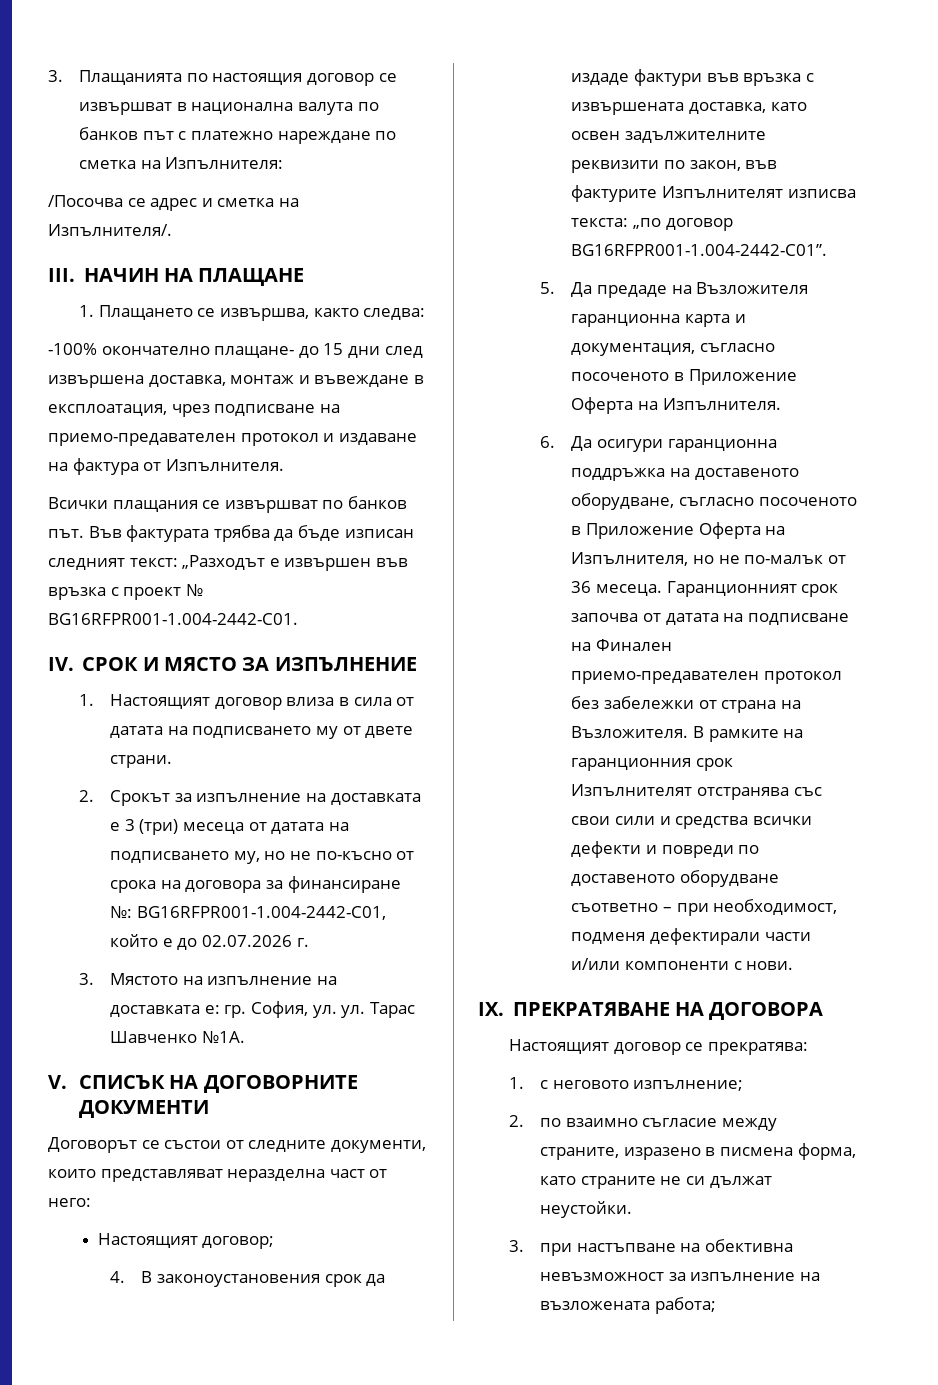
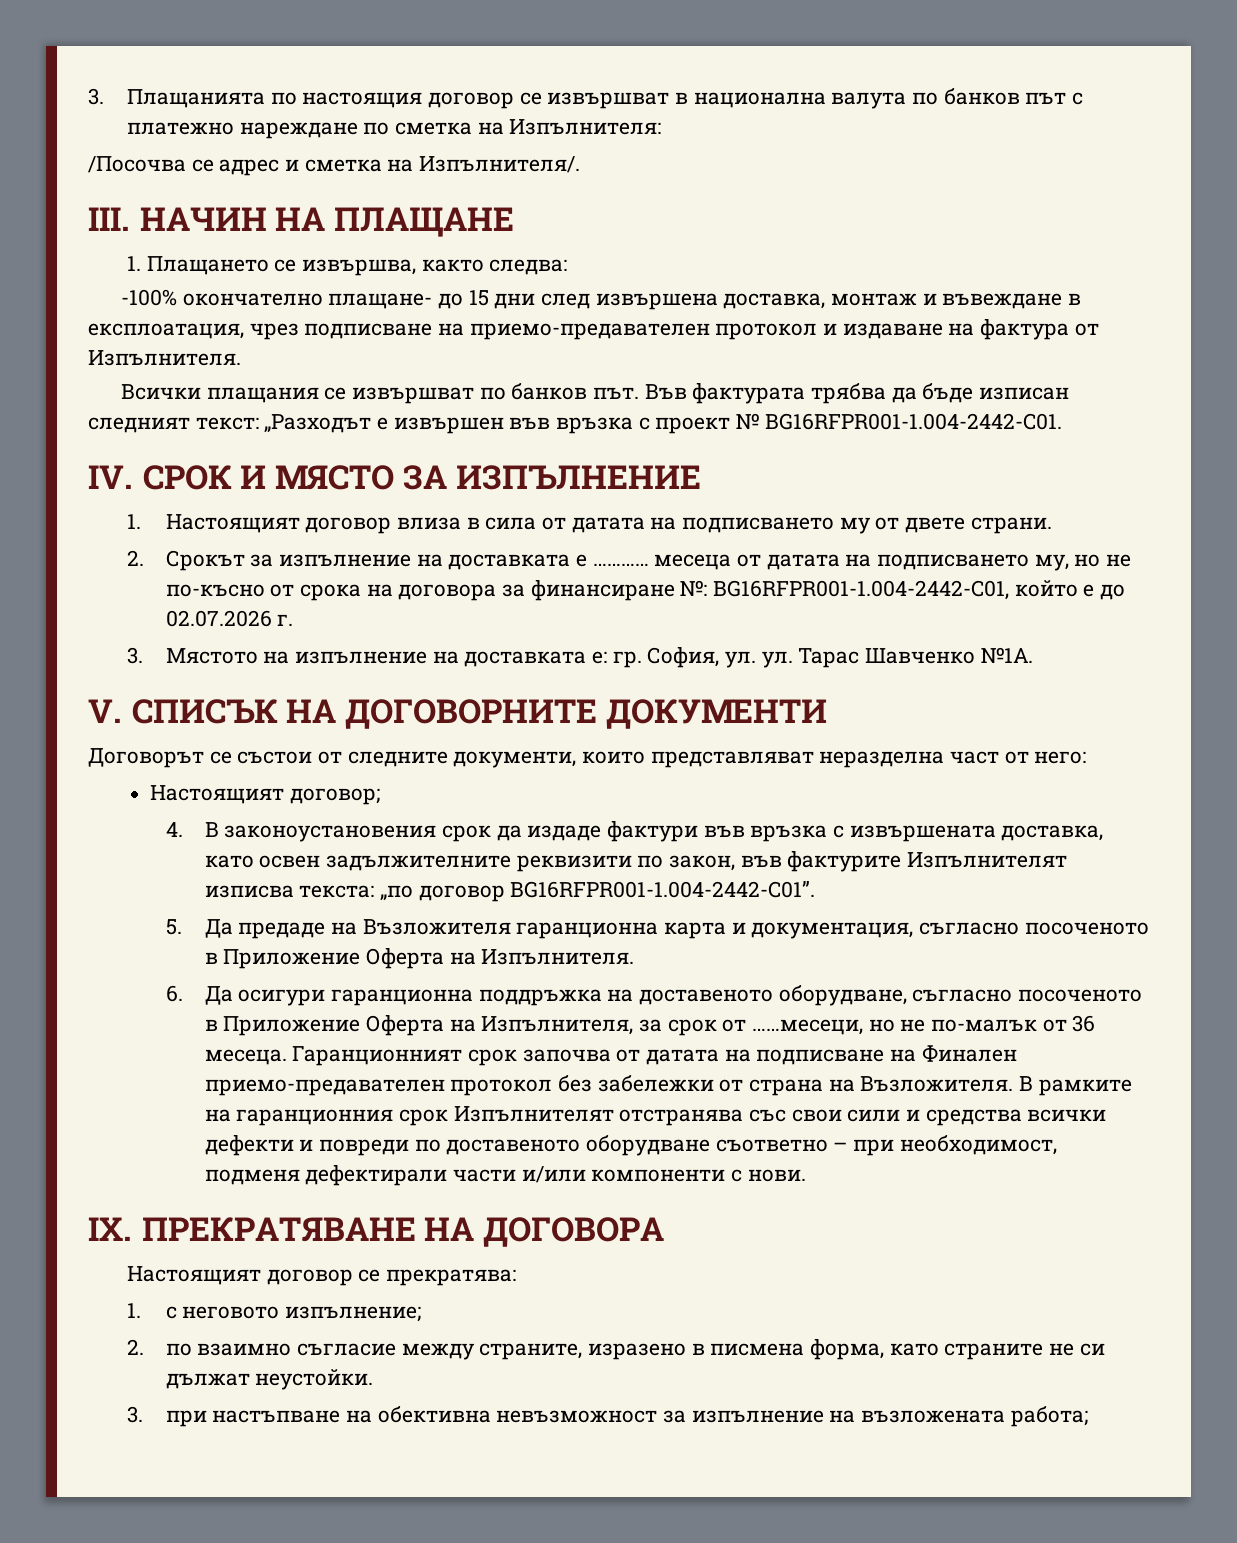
- 2. Срокът за изпълнение на доставката е 3 (три) месеца от датата на подписването му, но не по-късно от срока на договора за финансиране №: BG16RFPR001-1.004-2442-C01, който е до 02.07.2026 г.
+ 2. Срокът за изпълнение на доставката е ………… месеца от датата на подписването му, но не по-късно от срока на договора за финансиране №: BG16RFPR001-1.004-2442-C01, който е до 02.07.2026 г.
- 6. Да осигури гаранционна поддръжка на доставеното оборудване, съгласно посоченото в Приложение Оферта на Изпълнителя, но не по-малък от 36 месеца.
+ 6. Да осигури гаранционна поддръжка на доставеното оборудване, съгласно посоченото в Приложение Оферта на Изпълнителя, за срок от ……месеци, но не по-малък от 36 месеца.

